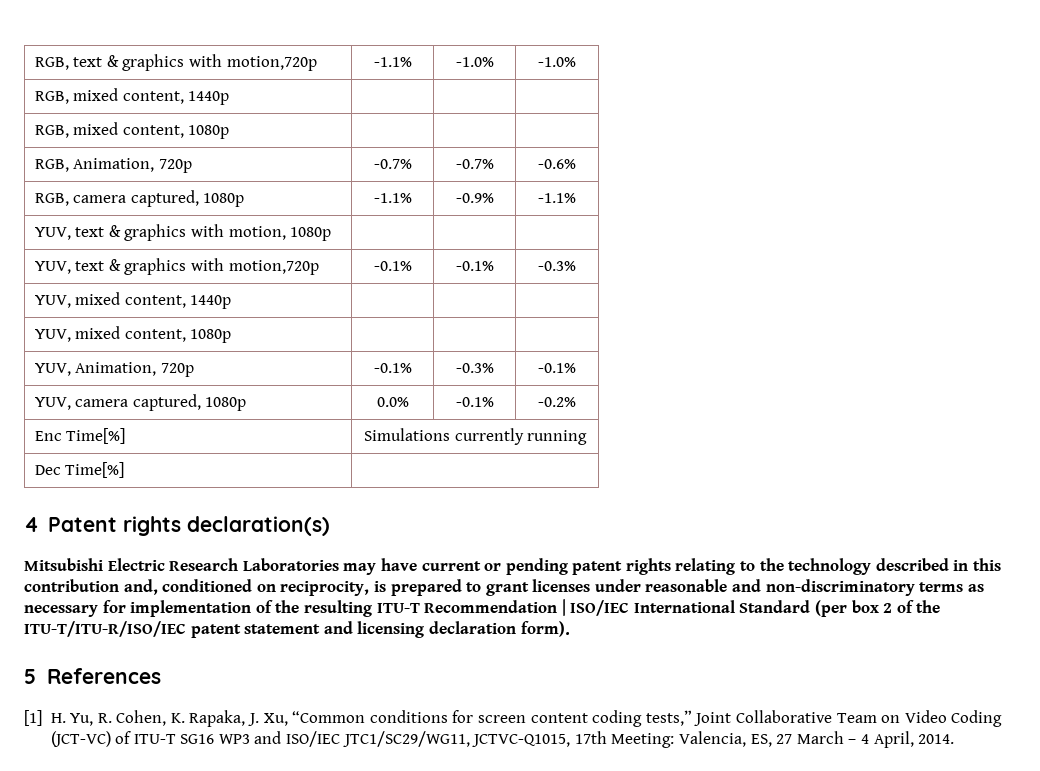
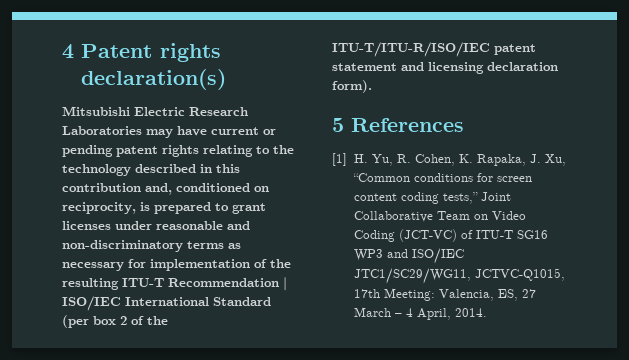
- RGB, text & graphics with motion,720p | -1.1% | -1.0% | -1.0%
- RGB, mixed content, 1440p | | |
- RGB, mixed content, 1080p | | |
- RGB, Animation, 720p | -0.7% | -0.7% | -0.6%
- RGB, camera captured, 1080p | -1.1% | -0.9% | -1.1%
- YUV, text & graphics with motion, 1080p | | |
- YUV, text & graphics with motion,720p | -0.1% | -0.1% | -0.3%
- YUV, mixed content, 1440p | | |
- YUV, mixed content, 1080p | | |
- YUV, Animation, 720p | -0.1% | -0.3% | -0.1%
- YUV, camera captured, 1080p | 0.0% | -0.1% | -0.2%
- Enc Time[%] | Simulations currently running
- Dec Time[%] |

